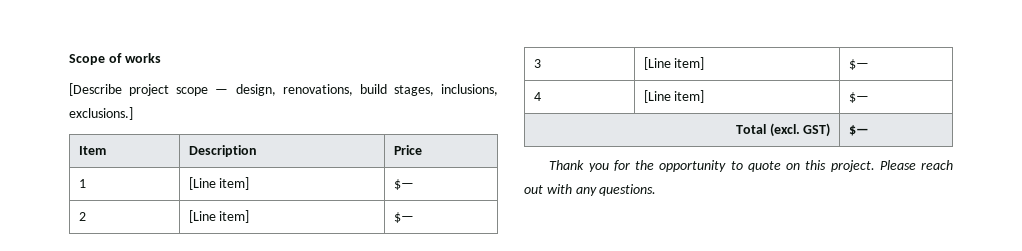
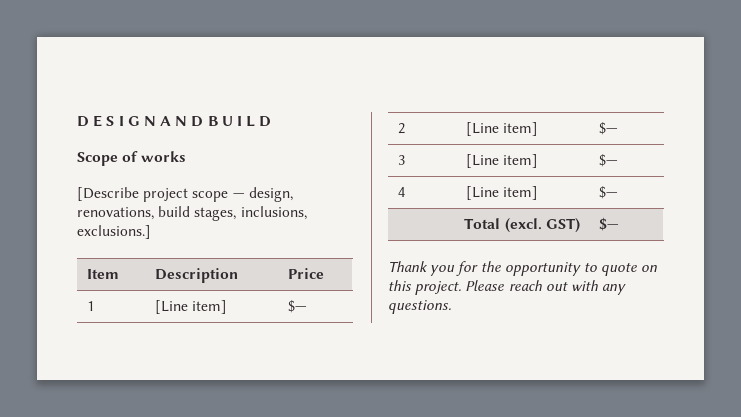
+ D E S I G N A N D B U I L D

